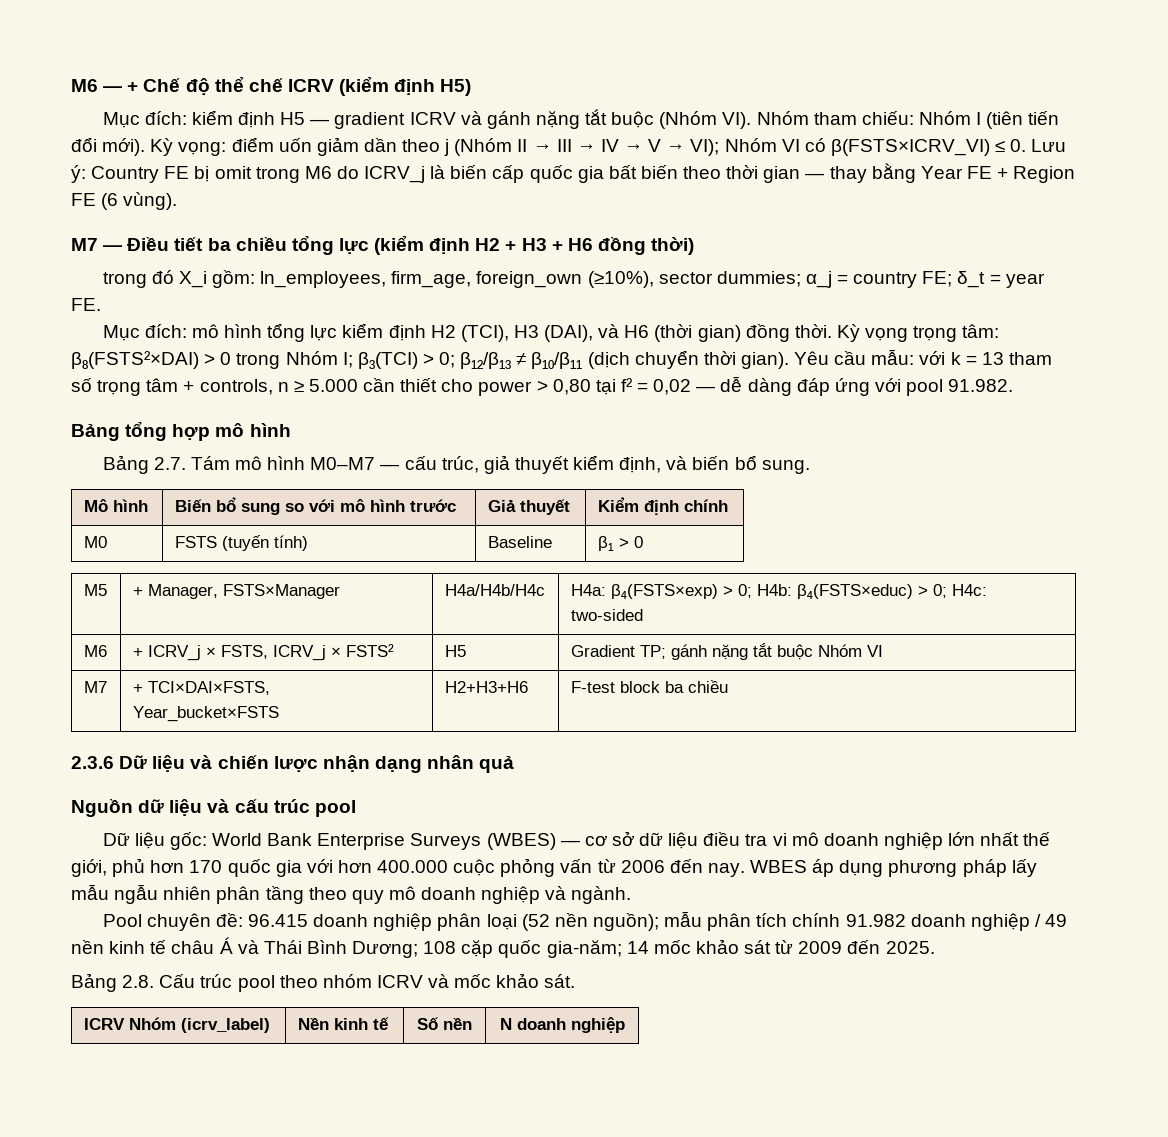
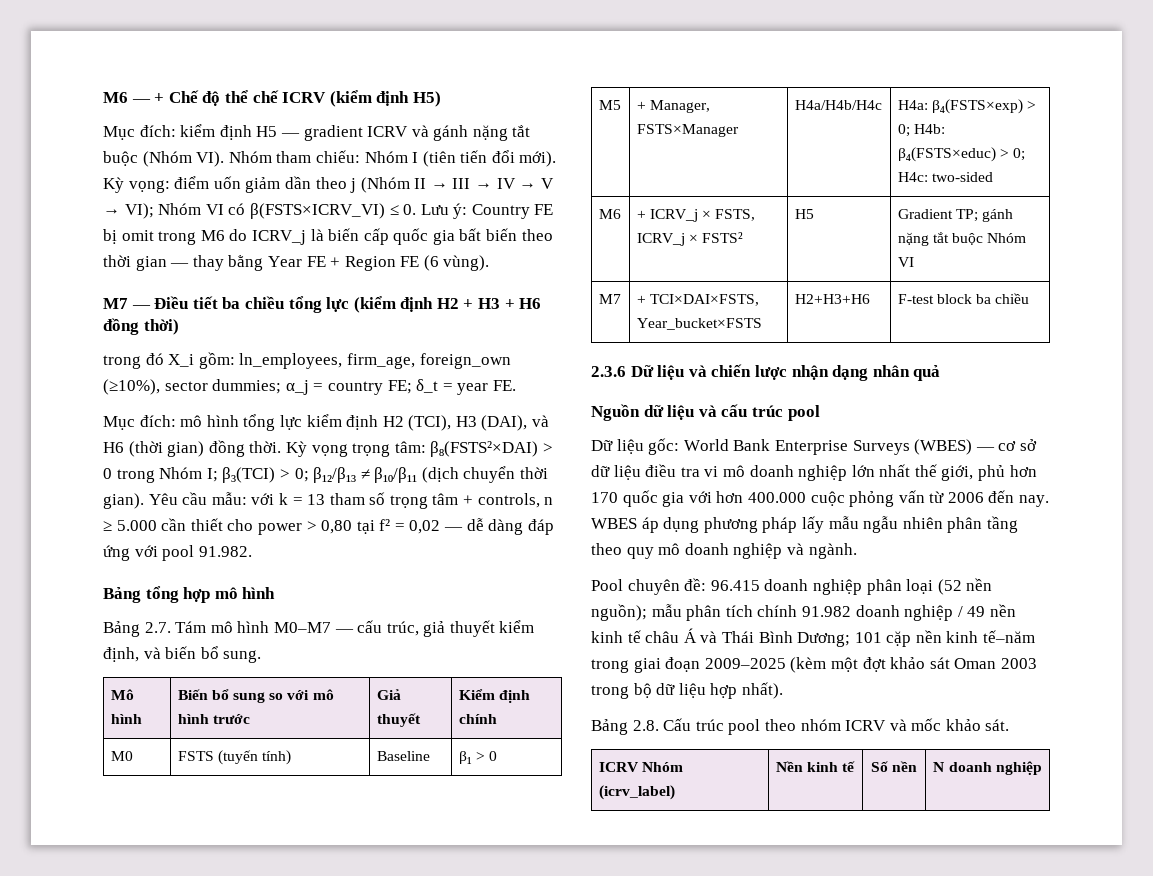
- Pool chuyên đề: 96.415 doanh nghiệp phân loại (52 nền nguồn); mẫu phân tích chính 91.982 doanh nghiệp / 49 nền kinh tế châu Á và Thái Bình Dương; 108 cặp quốc gia-năm; 14 mốc khảo sát từ 2009 đến 2025.
+ Pool chuyên đề: 96.415 doanh nghiệp phân loại (52 nền nguồn); mẫu phân tích chính 91.982 doanh nghiệp / 49 nền kinh tế châu Á và Thái Bình Dương; 101 cặp nền kinh tế–năm trong giai đoạn 2009–2025 (kèm một đợt khảo sát Oman 2003 trong bộ dữ liệu hợp nhất).

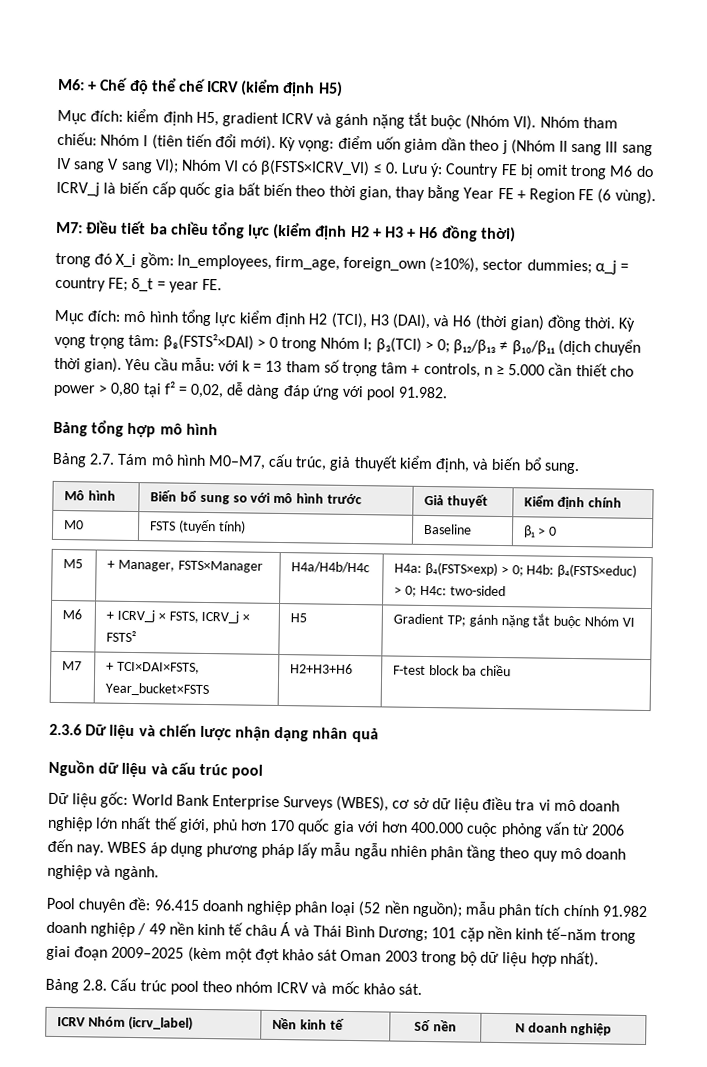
- M6 — + Chế độ thể chế ICRV (kiểm định H5)
+ M6: + Chế độ thể chế ICRV (kiểm định H5)
- Mục đích: kiểm định H5 — gradient ICRV và gánh nặng tắt buộc (Nhóm VI). Nhóm tham chiếu: Nhóm I (tiên tiến đổi mới).
+ Mục đích: kiểm định H5, gradient ICRV và gánh nặng tắt buộc (Nhóm VI). Nhóm tham chiếu: Nhóm I (tiên tiến đổi mới).
- Kỳ vọng: điểm uốn giảm dần theo j (Nhóm II → III → IV → V → VI); Nhóm VI có β(FSTS×ICRV_VI) ≤ 0. Lưu ý: Country FE bị omit trong M6 do ICRV_j là biến cấp quốc gia bất biến theo thời gian — thay bằng Year FE + Region FE (6 vùng).
+ Kỳ vọng: điểm uốn giảm dần theo j (Nhóm II sang III sang IV sang V sang VI); Nhóm VI có β(FSTS×ICRV_VI) ≤ 0. Lưu ý: Country FE bị omit trong M6 do ICRV_j là biến cấp quốc gia bất biến theo thời gian, thay bằng Year FE + Region FE (6 vùng).
- M7 — Điều tiết ba chiều tổng lực (kiểm định H2 + H3 + H6 đồng thời)
+ M7: Điều tiết ba chiều tổng lực (kiểm định H2 + H3 + H6 đồng thời)
- Yêu cầu mẫu: với k = 13 tham số trọng tâm + controls, n ≥ 5.000 cần thiết cho power > 0,80 tại f² = 0,02 — dễ dàng đáp ứng với pool 91.982.
+ Yêu cầu mẫu: với k = 13 tham số trọng tâm + controls, n ≥ 5.000 cần thiết cho power > 0,80 tại f² = 0,02, dễ dàng đáp ứng với pool 91.982.
- Bảng 2.7. Tám mô hình M0–M7 — cấu trúc, giả thuyết kiểm định, và biến bổ sung.
+ Bảng 2.7. Tám mô hình M0–M7, cấu trúc, giả thuyết kiểm định, và biến bổ sung.
- Dữ liệu gốc: World Bank Enterprise Surveys (WBES) — cơ sở dữ liệu điều tra vi mô doanh nghiệp lớn nhất thế giới, phủ hơn 170 quốc gia với hơn 400.000 cuộc phỏng vấn từ 2006 đến nay.
+ Dữ liệu gốc: World Bank Enterprise Surveys (WBES), cơ sở dữ liệu điều tra vi mô doanh nghiệp lớn nhất thế giới, phủ hơn 170 quốc gia với hơn 400.000 cuộc phỏng vấn từ 2006 đến nay.

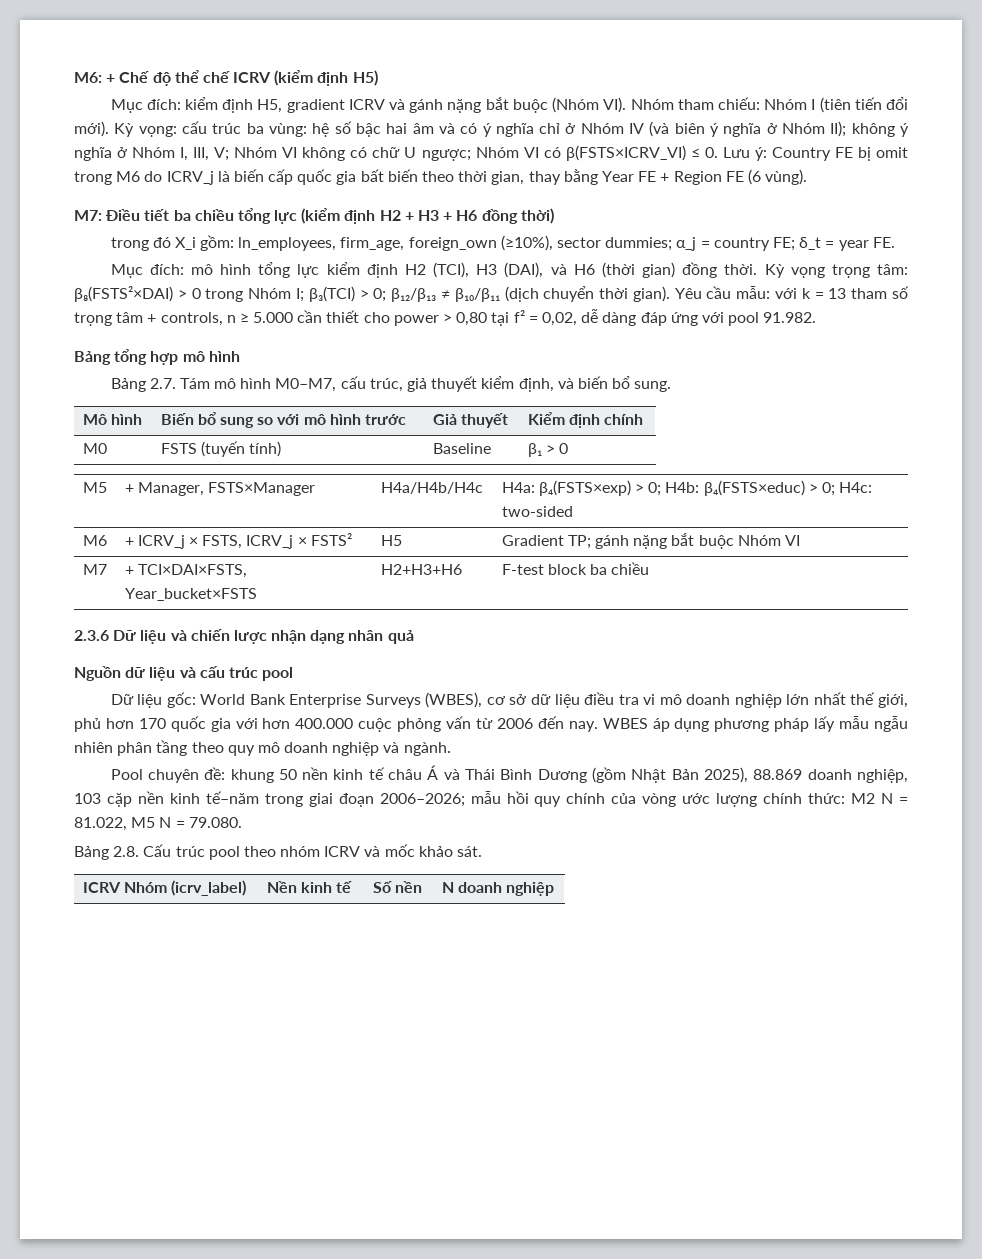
- Mục đích: kiểm định H5, gradient ICRV và gánh nặng tắt buộc (Nhóm VI). Nhóm tham chiếu: Nhóm I (tiên tiến đổi mới).
+ Mục đích: kiểm định H5, gradient ICRV và gánh nặng bắt buộc (Nhóm VI). Nhóm tham chiếu: Nhóm I (tiên tiến đổi mới).
- Kỳ vọng: điểm uốn giảm dần theo j (Nhóm II sang III sang IV sang V sang VI); Nhóm VI có β(FSTS×ICRV_VI) ≤ 0. Lưu ý: Country FE bị omit trong M6 do ICRV_j là biến cấp quốc gia bất biến theo thời gian, thay bằng Year FE + Region FE (6 vùng).
+ Kỳ vọng: cấu trúc ba vùng: hệ số bậc hai âm và có ý nghĩa chỉ ở Nhóm IV (và biên ý nghĩa ở Nhóm II); không ý nghĩa ở Nhóm I, III, V; Nhóm VI không có chữ U ngược; Nhóm VI có β(FSTS×ICRV_VI) ≤ 0. Lưu ý: Country FE bị omit trong M6 do ICRV_j là biến cấp quốc gia bất biến theo thời gian, thay bằng Year FE + Region FE (6 vùng).
- M6 | + ICRV_j × FSTS, ICRV_j × FSTS² | H5 | Gradient TP; gánh nặng tắt buộc Nhóm VI
+ M6 | + ICRV_j × FSTS, ICRV_j × FSTS² | H5 | Gradient TP; gánh nặng bắt buộc Nhóm VI
- Pool chuyên đề: 96.415 doanh nghiệp phân loại (52 nền nguồn); mẫu phân tích chính 91.982 doanh nghiệp / 49 nền kinh tế châu Á và Thái Bình Dương; 101 cặp nền kinh tế–năm trong giai đoạn 2009–2025 (kèm một đợt khảo sát Oman 2003 trong bộ dữ liệu hợp nhất).
+ Pool chuyên đề: khung 50 nền kinh tế châu Á và Thái Bình Dương (gồm Nhật Bản 2025), 88.869 doanh nghiệp, 103 cặp nền kinh tế–năm trong giai đoạn 2006–2026; mẫu hồi quy chính của vòng ước lượng chính thức: M2 N = 81.022, M5 N = 79.080.

